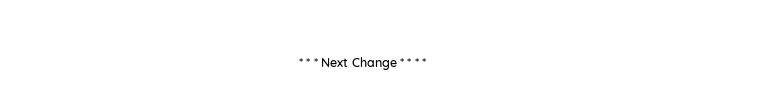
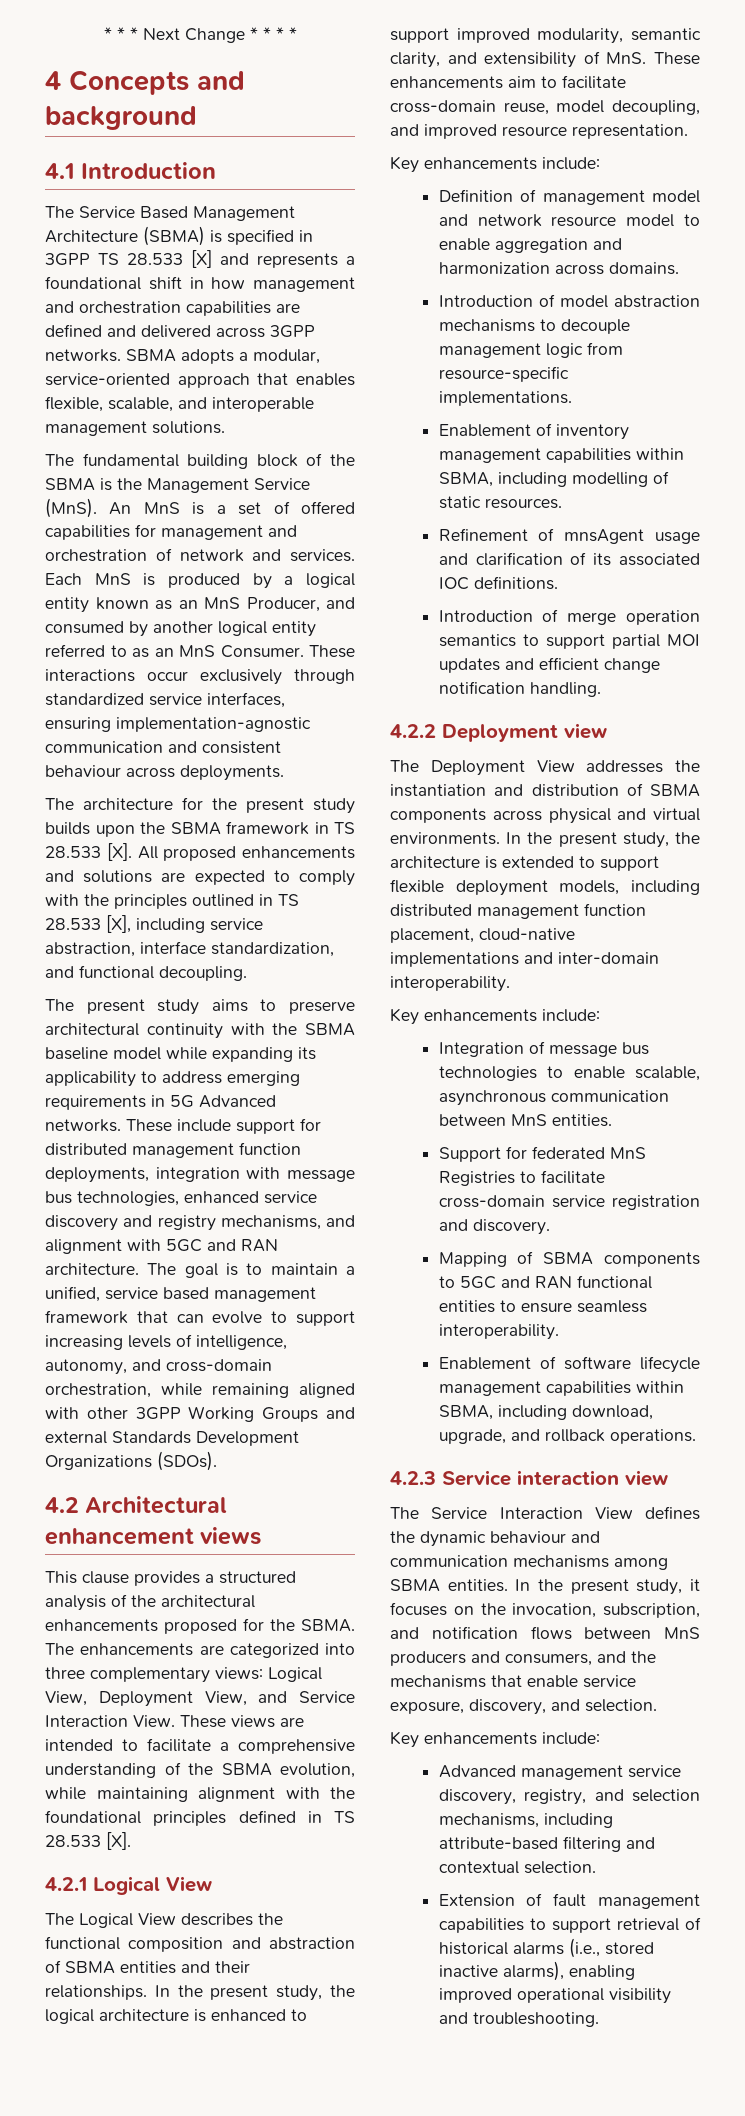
+ 4 Concepts and background
+ 4.1 Introduction
+ The Service Based Management Architecture (SBMA) is specified in 3GPP TS 28.533 [X] and represents a foundational shift in how management and orchestration capabilities are defined and delivered across 3GPP networks. SBMA adopts a modular, service-oriented approach that enables flexible, scalable, and interoperable management solutions.
+ The fundamental building block of the SBMA is the Management Service (MnS). An MnS is a set of offered capabilities for management and orchestration of network and services. Each MnS is produced by a logical entity known as an MnS Producer, and consumed by another logical entity referred to as an MnS Consumer. These interactions occur exclusively through standardized service interfaces, ensuring implementation-agnostic communication and consistent behaviour across deployments.
+ The architecture for the present study builds upon the SBMA framework in TS 28.533 [X]. All proposed enhancements and solutions are expected to comply with the principles outlined in TS 28.533 [X], including service abstraction, interface standardization, and functional decoupling.
+ The present study aims to preserve architectural continuity with the SBMA baseline model while expanding its applicability to address emerging requirements in 5G Advanced networks. These include support for distributed management function deployments, integration with message bus technologies, enhanced service discovery and registry mechanisms, and alignment with 5GC and RAN architecture. The goal is to maintain a unified, service based management framework that can evolve to support increasing levels of intelligence, autonomy, and cross-domain orchestration, while remaining aligned with other 3GPP Working Groups and external Standards Development Organizations (SDOs).
+ 4.2 Architectural enhancement views
+ This clause provides a structured analysis of the architectural enhancements proposed for the SBMA. The enhancements are categorized into three complementary views: Logical View, Deployment View, and Service Interaction View. These views are intended to facilitate a comprehensive understanding of the SBMA evolution, while maintaining alignment with the foundational principles defined in TS 28.533 [X].
+ 4.2.1 Logical View
+ The Logical View describes the functional composition and abstraction of SBMA entities and their relationships. In the present study, the logical architecture is enhanced to support improved modularity, semantic clarity, and extensibility of MnS. These enhancements aim to facilitate cross-domain reuse, model decoupling, and improved resource representation.
+ Key enhancements include:
+ Definition of management model and network resource model to enable aggregation and harmonization across domains.
+ Introduction of model abstraction mechanisms to decouple management logic from resource-specific implementations.
+ Enablement of inventory management capabilities within SBMA, including modelling of static resources.
+ Refinement of mnsAgent usage and clarification of its associated IOC definitions.
+ Introduction of merge operation semantics to support partial MOI updates and efficient change notification handling.
+ 4.2.2 Deployment view
+ The Deployment View addresses the instantiation and distribution of SBMA components across physical and virtual environments. In the present study, the architecture is extended to support flexible deployment models, including distributed management function placement, cloud-native implementations and inter-domain interoperability.
+ Key enhancements include:
+ Integration of message bus technologies to enable scalable, asynchronous communication between MnS entities.
+ Support for federated MnS Registries to facilitate cross-domain service registration and discovery.
+ Mapping of SBMA components to 5GC and RAN functional entities to ensure seamless interoperability.
+ Enablement of software lifecycle management capabilities within SBMA, including download, upgrade, and rollback operations.
+ 4.2.3 Service interaction view
+ The Service Interaction View defines the dynamic behaviour and communication mechanisms among SBMA entities. In the present study, it focuses on the invocation, subscription, and notification flows between MnS producers and consumers, and the mechanisms that enable service exposure, discovery, and selection.
+ Key enhancements include:
+ Advanced management service discovery, registry, and selection mechanisms, including attribute-based filtering and contextual selection.
+ Extension of fault management capabilities to support retrieval of historical alarms (i.e., stored inactive alarms), enabling improved operational visibility and troubleshooting.

